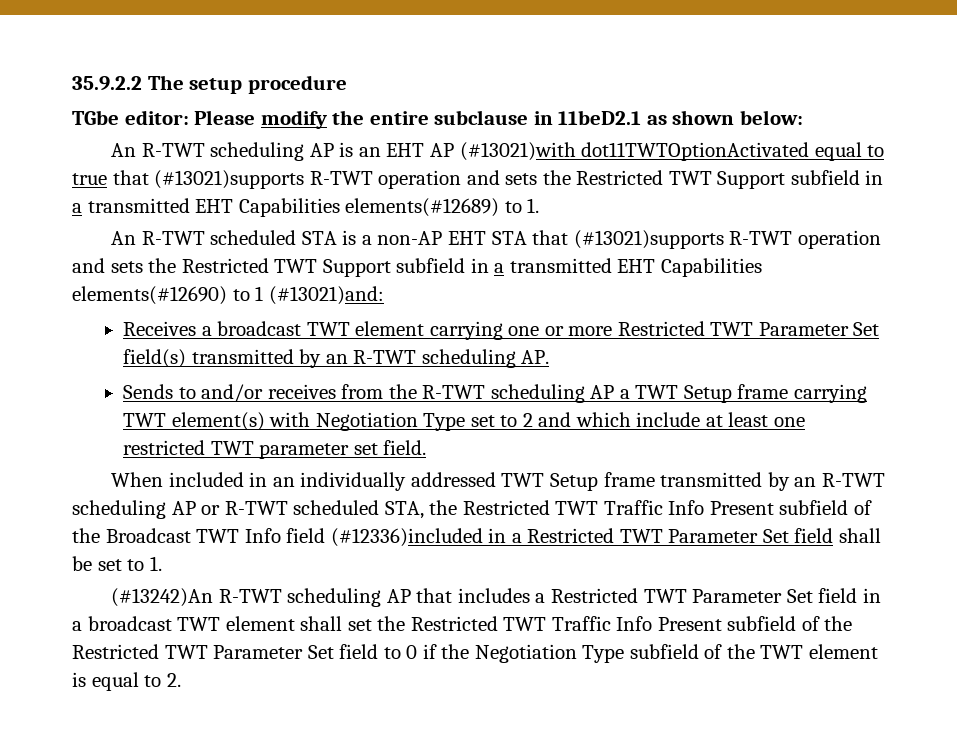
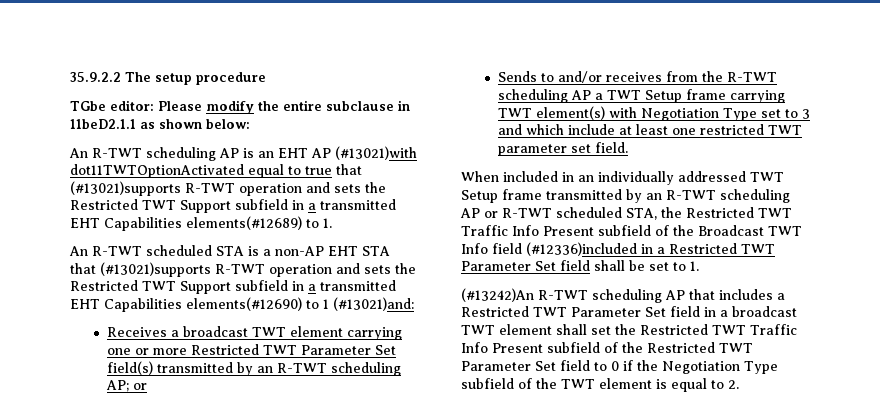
- TGbe editor: Please modify the entire subclause in 11beD2.1 as shown below:
+ TGbe editor: Please modify the entire subclause in 11beD2.1.1 as shown below:
- Receives a broadcast TWT element carrying one or more Restricted TWT Parameter Set field(s) transmitted by an R-TWT scheduling AP.
+ Receives a broadcast TWT element carrying one or more Restricted TWT Parameter Set field(s) transmitted by an R-TWT scheduling AP; or
- Sends to and/or receives from the R-TWT scheduling AP a TWT Setup frame carrying TWT element(s) with Negotiation Type set to 2 and which include at least one restricted TWT parameter set field.
+ Sends to and/or receives from the R-TWT scheduling AP a TWT Setup frame carrying TWT element(s) with Negotiation Type set to 3 and which include at least one restricted TWT parameter set field.

